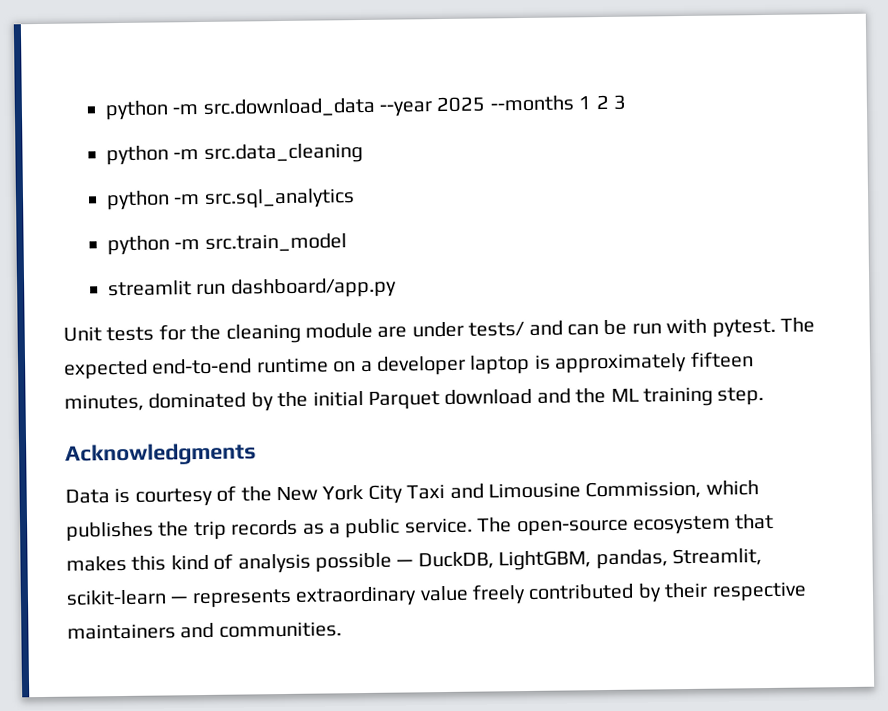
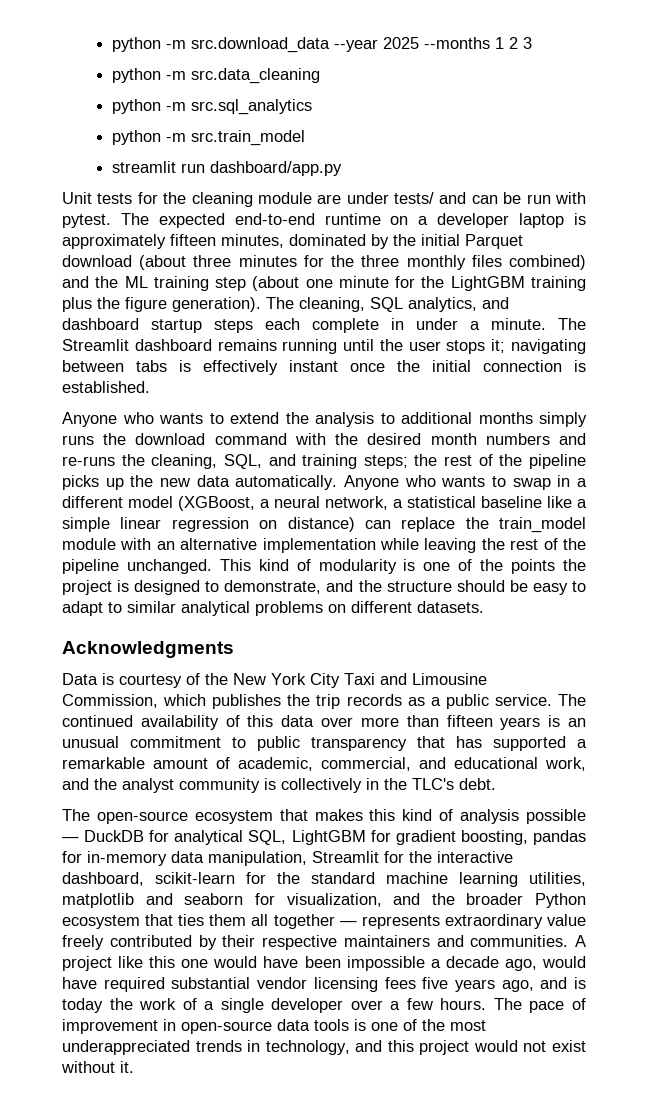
- The expected end-to-end runtime on a developer laptop is approximately fifteen minutes, dominated by the initial Parquet download and the ML training step.
+ The expected end-to-end runtime on a developer laptop is approximately fifteen minutes, dominated by the initial Parquet download (about three minutes for the three monthly files combined) and the ML training step (about one minute for the LightGBM training plus the figure generation). The cleaning, SQL analytics, and dashboard startup steps each complete in under a minute. The Streamlit dashboard remains running until the user stops it; navigating between tabs is effectively instant once the initial connection is established.
+ Anyone who wants to extend the analysis to additional months simply runs the download command with the desired month numbers and re-runs the cleaning, SQL, and training steps; the rest of the pipeline picks up the new data automatically. Anyone who wants to swap in a different model (XGBoost, a neural network, a statistical baseline like a simple linear regression on distance) can replace the train_model module with an alternative implementation while leaving the rest of the pipeline unchanged. This kind of modularity is one of the points the project is designed to demonstrate, and the structure should be easy to adapt to similar analytical problems on different datasets.
- The open-source ecosystem that makes this kind of analysis possible — DuckDB, LightGBM, pandas, Streamlit, scikit-learn — represents extraordinary value freely contributed by their respective maintainers and communities.
+ The continued availability of this data over more than fifteen years is an unusual commitment to public transparency that has supported a remarkable amount of academic, commercial, and educational work, and the analyst community is collectively in the TLC's debt.
+ The open-source ecosystem that makes this kind of analysis possible — DuckDB for analytical SQL, LightGBM for gradient boosting, pandas for in-memory data manipulation, Streamlit for the interactive dashboard, scikit-learn for the standard machine learning utilities, matplotlib and seaborn for visualization, and the broader Python ecosystem that ties them all together — represents extraordinary value freely contributed by their respective maintainers and communities.
+ A project like this one would have been impossible a decade ago, would have required substantial vendor licensing fees five years ago, and is today the work of a single developer over a few hours. The pace of improvement in open-source data tools is one of the most underappreciated trends in technology, and this project would not exist without it.

